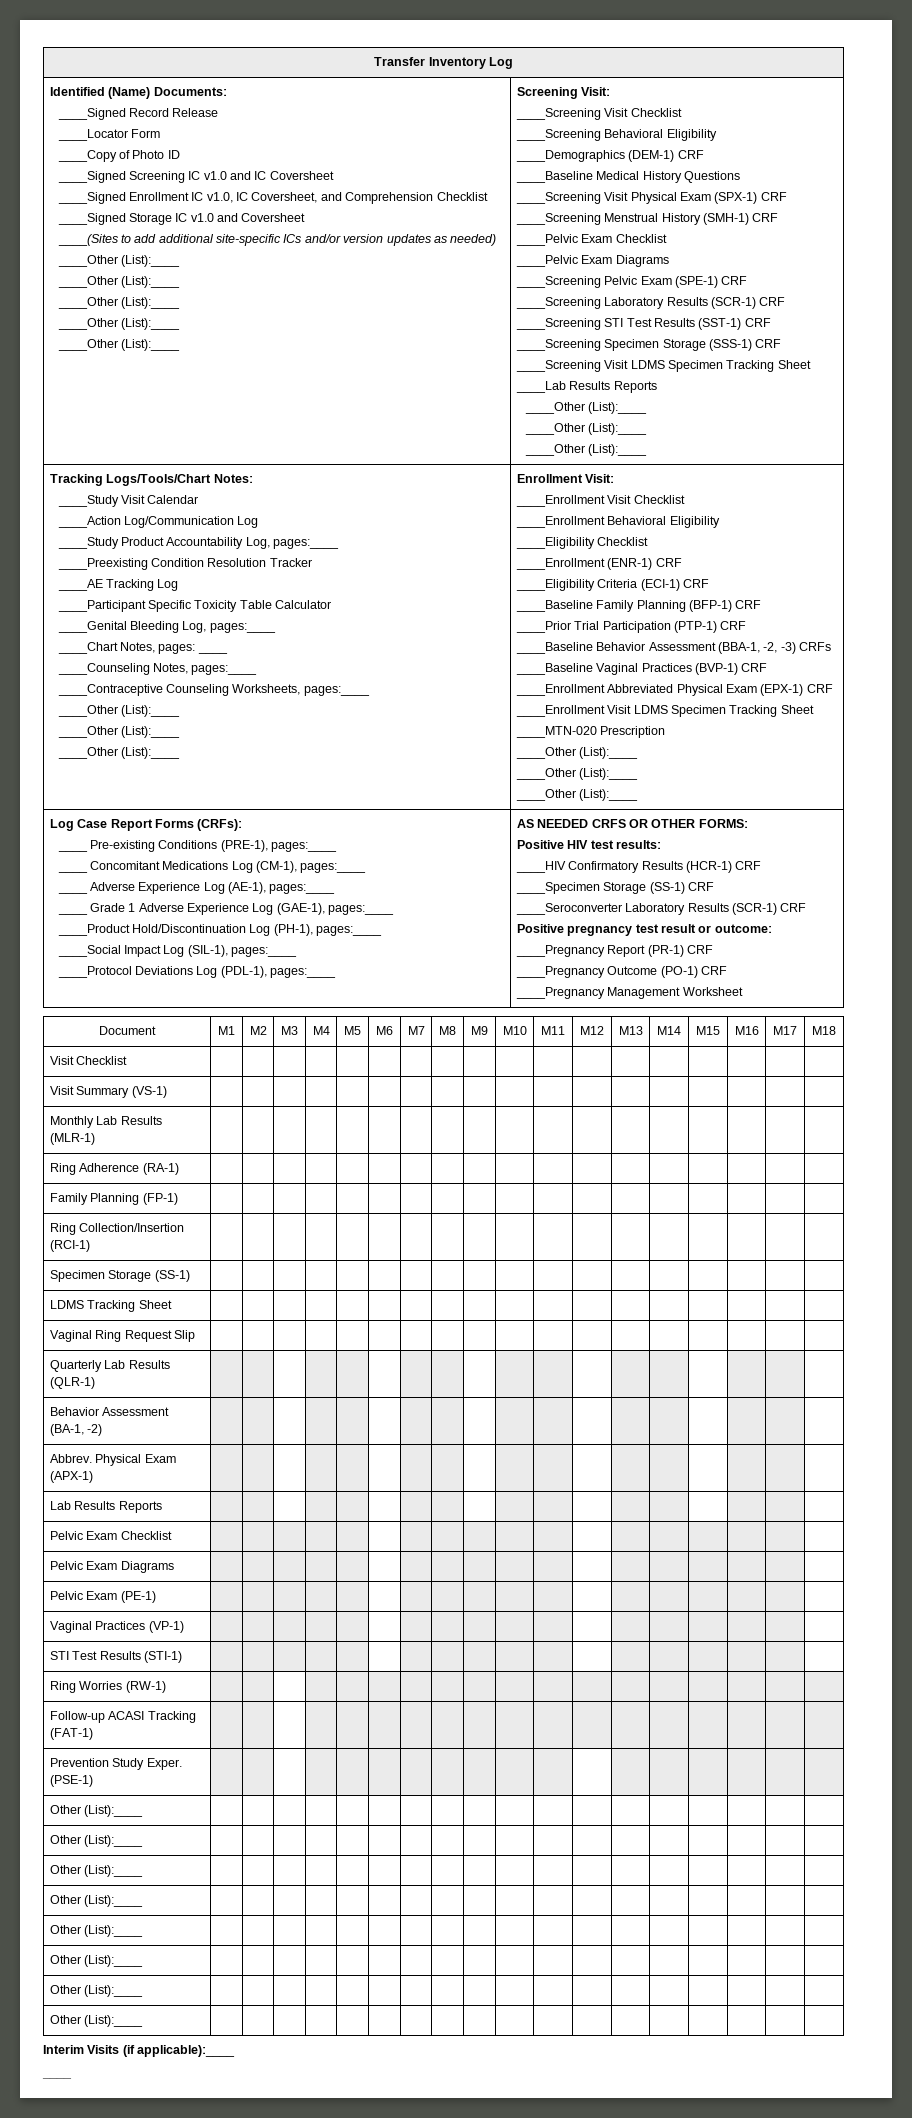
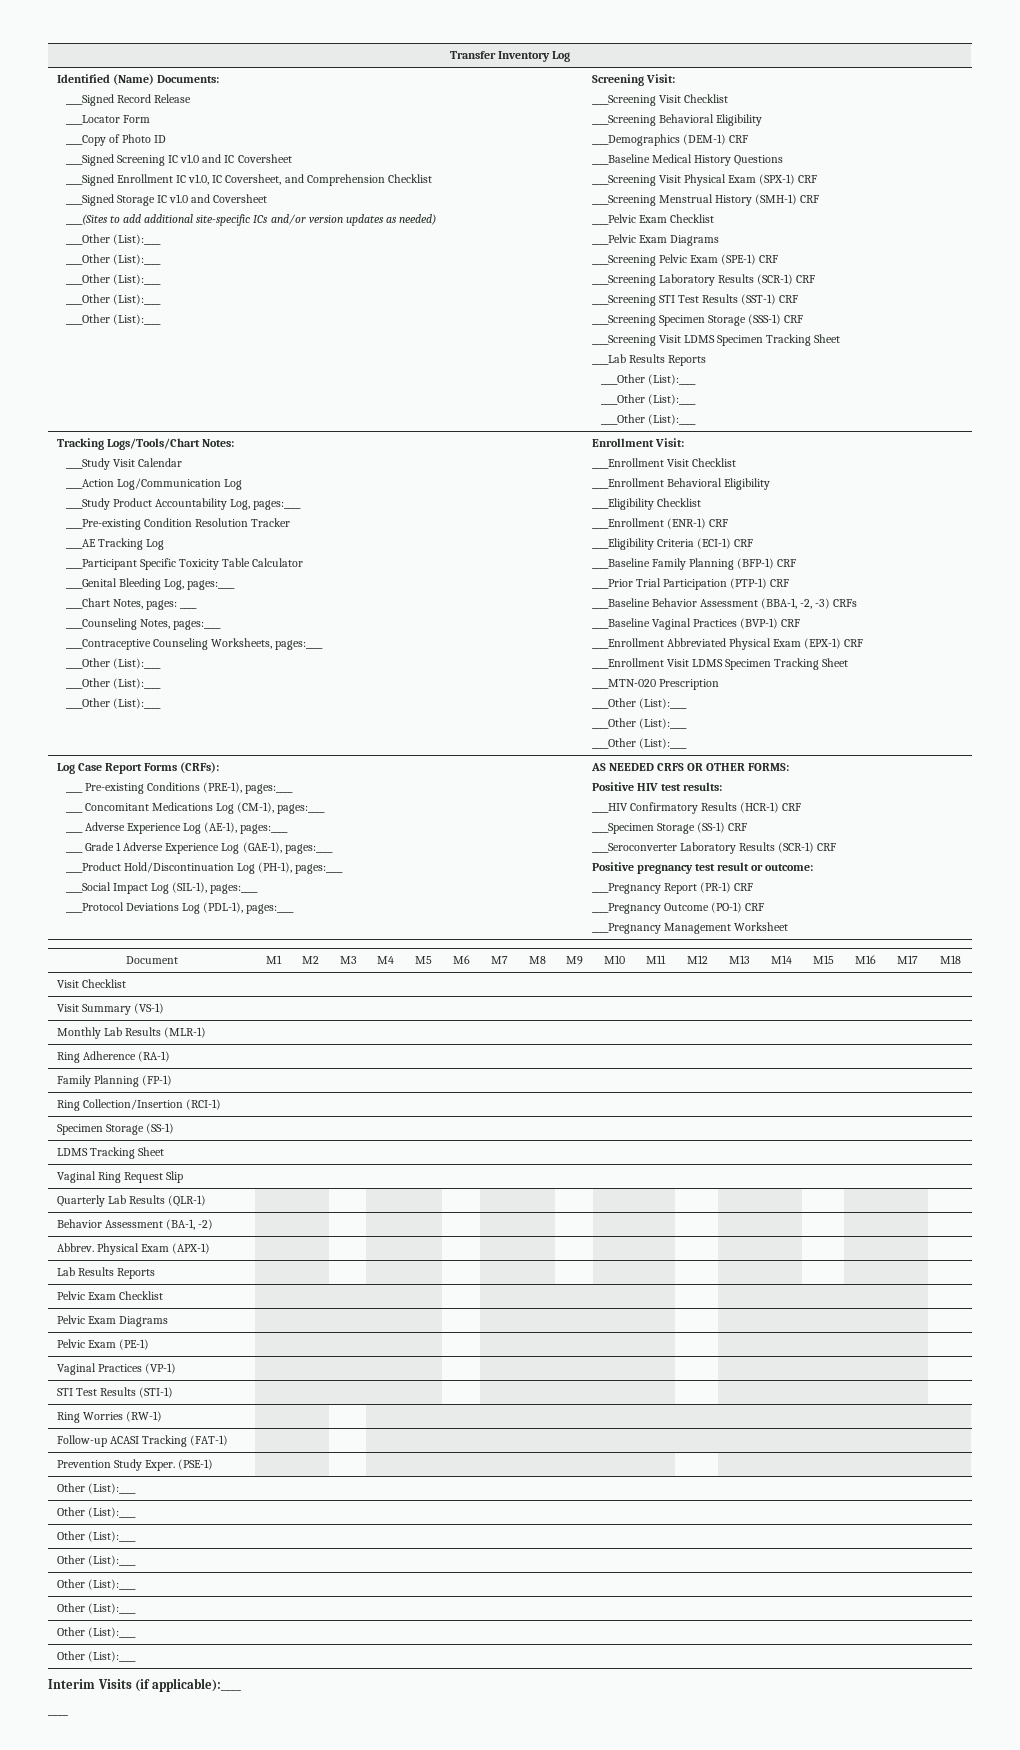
- ____Preexisting Condition Resolution Tracker
+ ____Pre-existing Condition Resolution Tracker

